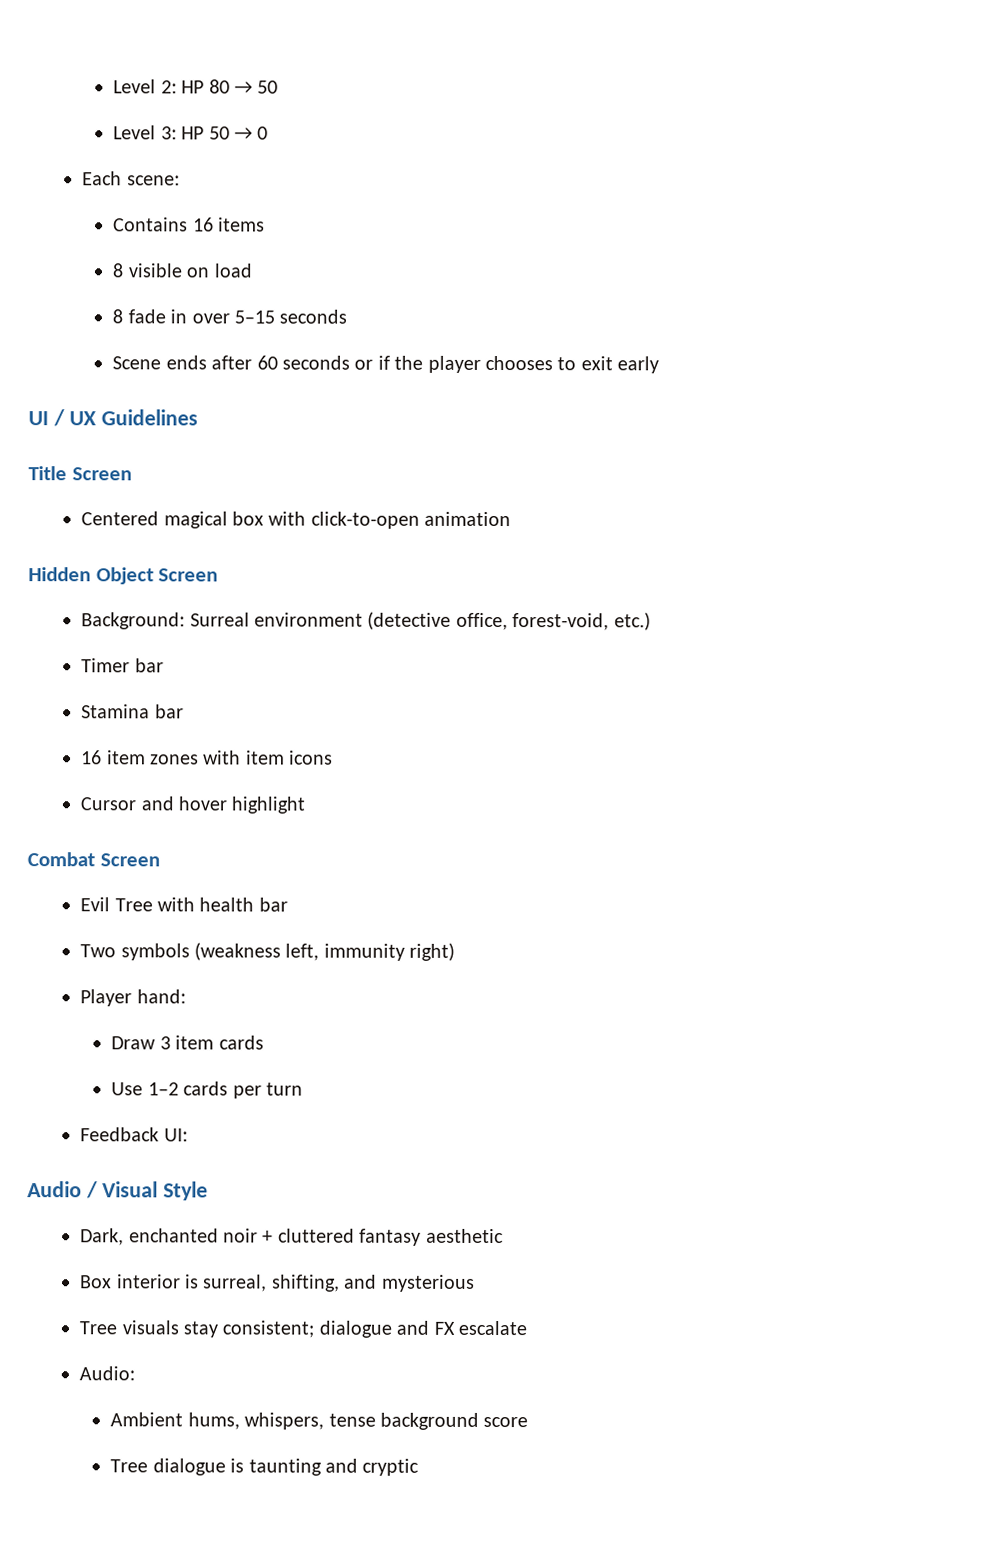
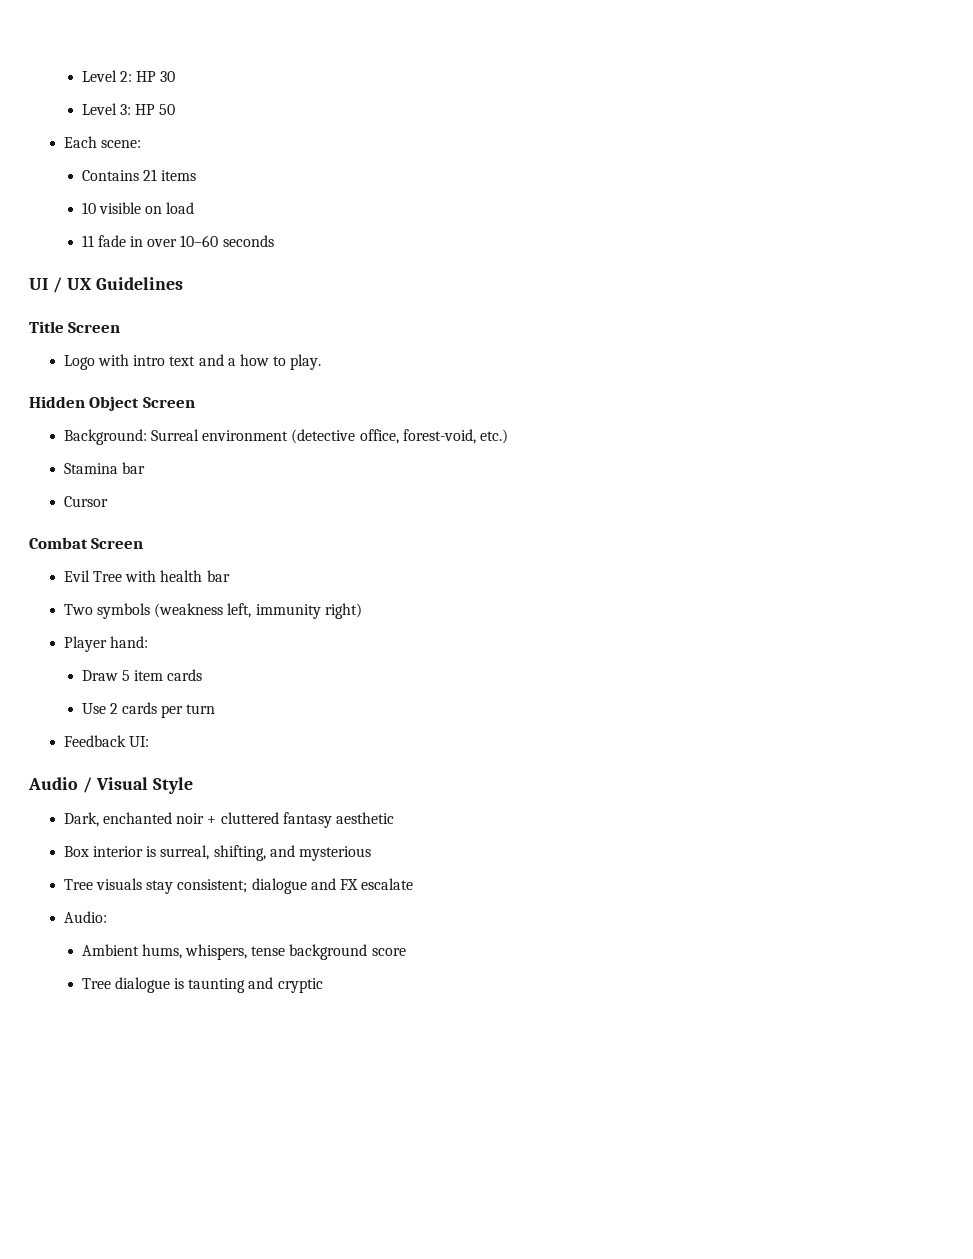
- Level 2: HP 80 → 50
+ Level 2: HP 30
- Level 3: HP 50 → 0
+ Level 3: HP 50
- Contains 16 items
+ Contains 21 items
- 8 visible on load
+ 10 visible on load
- 8 fade in over 5–15 seconds
- Scene ends after 60 seconds or if the player chooses to exit early
+ 11 fade in over 10–60 seconds
- Centered magical box with click-to-open animation
+ Logo with intro text and a how to play.
- Timer bar
- 16 item zones with item icons
- Cursor and hover highlight
+ Cursor
- Draw 3 item cards
+ Draw 5 item cards
- Use 1–2 cards per turn
+ Use 2 cards per turn

